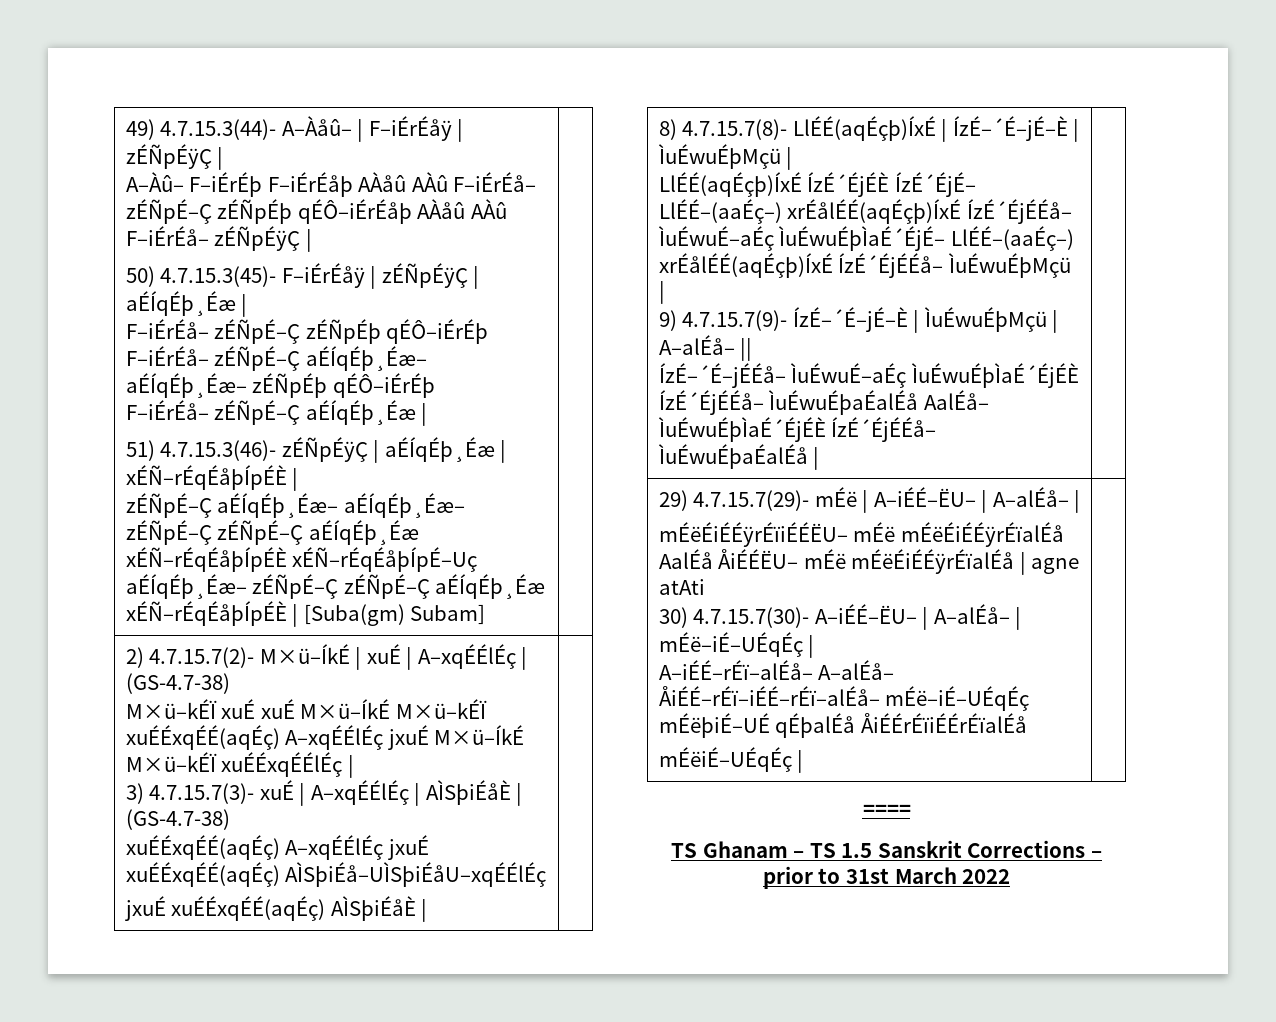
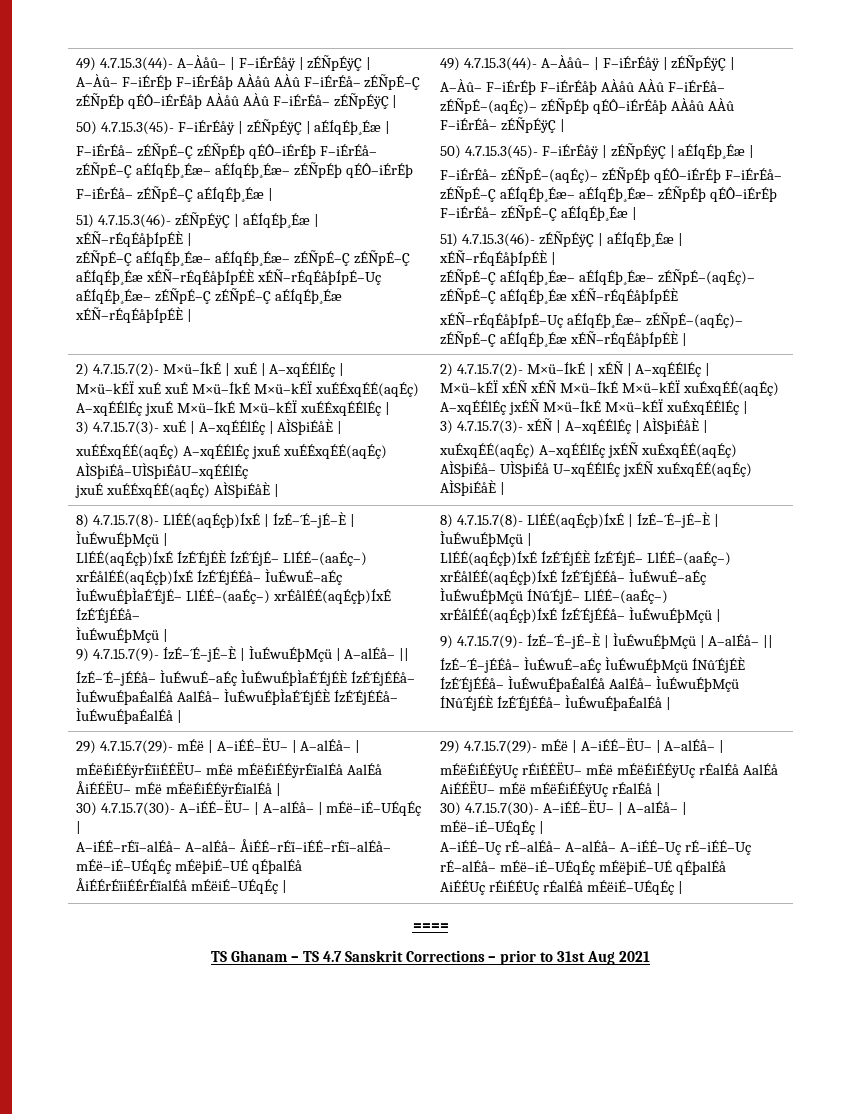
- zÉÑpÉ–Ç aÉÍqÉþ¸Éæ– aÉÍqÉþ¸Éæ– zÉÑpÉ–Ç zÉÑpÉ–Ç aÉÍqÉþ¸Éæ xÉÑ–rÉqÉåþÍpÉÈ xÉÑ–rÉqÉåþÍpÉ–Uç aÉÍqÉþ¸Éæ– zÉÑpÉ–Ç zÉÑpÉ–Ç aÉÍqÉþ¸Éæ xÉÑ–rÉqÉåþÍpÉÈ | [Suba(gm) Subam]
+ zÉÑpÉ–Ç aÉÍqÉþ¸Éæ– aÉÍqÉþ¸Éæ– zÉÑpÉ–Ç zÉÑpÉ–Ç aÉÍqÉþ¸Éæ xÉÑ–rÉqÉåþÍpÉÈ xÉÑ–rÉqÉåþÍpÉ–Uç aÉÍqÉþ¸Éæ– zÉÑpÉ–Ç zÉÑpÉ–Ç aÉÍqÉþ¸Éæ xÉÑ–rÉqÉåþÍpÉÈ | | 49) 4.7.15.3(44)- A–Àåû– | F–iÉrÉåÿ | zÉÑpÉÿÇ |
+ A–Àû– F–iÉrÉþ F–iÉrÉåþ AÀåû AÀû F–iÉrÉå– zÉÑpÉ–(aqÉç)– zÉÑpÉþ qÉÔ–iÉrÉåþ AÀåû AÀû F–iÉrÉå– zÉÑpÉÿÇ |
+ 50) 4.7.15.3(45)- F–iÉrÉåÿ | zÉÑpÉÿÇ | aÉÍqÉþ¸Éæ |
+ F–iÉrÉå– zÉÑpÉ–(aqÉç)– zÉÑpÉþ qÉÔ–iÉrÉþ F–iÉrÉå– zÉÑpÉ–Ç aÉÍqÉþ¸Éæ– aÉÍqÉþ¸Éæ– zÉÑpÉþ qÉÔ–iÉrÉþ F–iÉrÉå– zÉÑpÉ–Ç aÉÍqÉþ¸Éæ |
+ 51) 4.7.15.3(46)- zÉÑpÉÿÇ | aÉÍqÉþ¸Éæ | xÉÑ–rÉqÉåþÍpÉÈ |
+ zÉÑpÉ–Ç aÉÍqÉþ¸Éæ– aÉÍqÉþ¸Éæ– zÉÑpÉ–(aqÉç)– zÉÑpÉ–Ç aÉÍqÉþ¸Éæ xÉÑ–rÉqÉåþÍpÉÈ
+ xÉÑ–rÉqÉåþÍpÉ–Uç aÉÍqÉþ¸Éæ– zÉÑpÉ–(aqÉç)– zÉÑpÉ–Ç aÉÍqÉþ¸Éæ xÉÑ–rÉqÉåþÍpÉÈ |
- 2) 4.7.15.7(2)- M×ü–ÍkÉ | xuÉ | A–xqÉÉlÉç | (GS-4.7-38)
+ 2) 4.7.15.7(2)- M×ü–ÍkÉ | xuÉ | A–xqÉÉlÉç |
- 3) 4.7.15.7(3)- xuÉ | A–xqÉÉlÉç | AÌSþiÉåÈ | (GS-4.7-38)
+ 3) 4.7.15.7(3)- xuÉ | A–xqÉÉlÉç | AÌSþiÉåÈ |
+ 2) 4.7.15.7(2)- M×ü–ÍkÉ | xÉÑ | A–xqÉÉlÉç |
+ M×ü–kÉÏ xÉÑ xÉÑ M×ü–ÍkÉ M×ü–kÉÏ xuÉxqÉÉ(aqÉç) A–xqÉÉlÉç jxÉÑ M×ü–ÍkÉ M×ü–kÉÏ xuÉxqÉÉlÉç |
+ 3) 4.7.15.7(3)- xÉÑ | A–xqÉÉlÉç | AÌSþiÉåÈ |
+ xuÉxqÉÉ(aqÉç) A–xqÉÉlÉç jxÉÑ xuÉxqÉÉ(aqÉç) AÌSþiÉå– UÌSþiÉå U–xqÉÉlÉç jxÉÑ xuÉxqÉÉ(aqÉç) AÌSþiÉåÈ |
- LlÉÉ(aqÉçþ)ÍxÉ ÍzÉ´ÉjÉÈ ÍzÉ´ÉjÉ– LlÉÉ–(aaÉç–) xrÉålÉÉ(aqÉçþ)ÍxÉ ÍzÉ´ÉjÉÉå– ÌuÉwuÉ–aÉç ÌuÉwuÉþÌaÉ´ÉjÉ– LlÉÉ–(aaÉç–) xrÉålÉÉ(aqÉçþ)ÍxÉ ÍzÉ´ÉjÉÉå– ÌuÉwuÉþMçü |
+ LlÉÉ(aqÉçþ)ÍxÉ ÍzÉ´ÉjÉÈ ÍzÉ´ÉjÉ– LlÉÉ–(aaÉç–) xrÉålÉÉ(aqÉçþ)ÍxÉ ÍzÉ´ÉjÉÉå– ÌuÉwuÉ–aÉç ÌuÉwuÉþÌaÉ´ÉjÉ– LlÉÉ–(aaÉç–) xrÉålÉÉ(aqÉçþ)ÍxÉ ÍzÉ´ÉjÉÉå–
+ ÌuÉwuÉþMçü |
- ÍzÉ–´É–jÉÉå– ÌuÉwuÉ–aÉç ÌuÉwuÉþÌaÉ´ÉjÉÈ ÍzÉ´ÉjÉÉå– ÌuÉwuÉþaÉalÉå AalÉå– ÌuÉwuÉþÌaÉ´ÉjÉÈ ÍzÉ´ÉjÉÉå– ÌuÉwuÉþaÉalÉå |
+ ÍzÉ–´É–jÉÉå– ÌuÉwuÉ–aÉç ÌuÉwuÉþÌaÉ´ÉjÉÈ ÍzÉ´ÉjÉÉå– ÌuÉwuÉþaÉalÉå AalÉå– ÌuÉwuÉþÌaÉ´ÉjÉÈ ÍzÉ´ÉjÉÉå– ÌuÉwuÉþaÉalÉå | | 8) 4.7.15.7(8)- LlÉÉ(aqÉçþ)ÍxÉ | ÍzÉ–´É–jÉ–È | ÌuÉwuÉþMçü |
+ LlÉÉ(aqÉçþ)ÍxÉ ÍzÉ´ÉjÉÈ ÍzÉ´ÉjÉ– LlÉÉ–(aaÉç–) xrÉålÉÉ(aqÉçþ)ÍxÉ ÍzÉ´ÉjÉÉå– ÌuÉwuÉ–aÉç ÌuÉwuÉþMçü ÍNû´ÉjÉ– LlÉÉ–(aaÉç–) xrÉålÉÉ(aqÉçþ)ÍxÉ ÍzÉ´ÉjÉÉå– ÌuÉwuÉþMçü |
+ 9) 4.7.15.7(9)- ÍzÉ–´É–jÉ–È | ÌuÉwuÉþMçü | A–alÉå– ||
+ ÍzÉ–´É–jÉÉå– ÌuÉwuÉ–aÉç ÌuÉwuÉþMçü ÍNû´ÉjÉÈ ÍzÉ´ÉjÉÉå– ÌuÉwuÉþaÉalÉå AalÉå– ÌuÉwuÉþMçü ÍNû´ÉjÉÈ ÍzÉ´ÉjÉÉå– ÌuÉwuÉþaÉalÉå |
- mÉëÉiÉÉÿrÉïiÉÉËU– mÉë mÉëÉiÉÉÿrÉïalÉå AalÉå ÅiÉÉËU– mÉë mÉëÉiÉÉÿrÉïalÉå | agne atAti
+ mÉëÉiÉÉÿrÉïiÉÉËU– mÉë mÉëÉiÉÉÿrÉïalÉå AalÉå ÅiÉÉËU– mÉë mÉëÉiÉÉÿrÉïalÉå |
- A–iÉÉ–rÉï–alÉå– A–alÉå– ÅiÉÉ–rÉï–iÉÉ–rÉï–alÉå– mÉë–iÉ–UÉqÉç mÉëþiÉ–UÉ qÉþalÉå ÅiÉÉrÉïiÉÉrÉïalÉå
- mÉëiÉ–UÉqÉç |
+ A–iÉÉ–rÉï–alÉå– A–alÉå– ÅiÉÉ–rÉï–iÉÉ–rÉï–alÉå– mÉë–iÉ–UÉqÉç mÉëþiÉ–UÉ qÉþalÉå
+ ÅiÉÉrÉïiÉÉrÉïalÉå mÉëiÉ–UÉqÉç | | 29) 4.7.15.7(29)- mÉë | A–iÉÉ–ËU– | A–alÉå– |
+ mÉëÉiÉÉÿUç rÉiÉÉËU– mÉë mÉëÉiÉÉÿUç rÉalÉå AalÉå AiÉÉËU– mÉë mÉëÉiÉÉÿUç rÉalÉå |
+ 30) 4.7.15.7(30)- A–iÉÉ–ËU– | A–alÉå– | mÉë–iÉ–UÉqÉç |
+ A–iÉÉ–Uç rÉ–alÉå– A–alÉå– A–iÉÉ–Uç rÉ–iÉÉ–Uç rÉ–alÉå– mÉë–iÉ–UÉqÉç mÉëþiÉ–UÉ qÉþalÉå
+ AiÉÉUç rÉiÉÉUç rÉalÉå mÉëiÉ–UÉqÉç |
- TS Ghanam – TS 1.5 Sanskrit Corrections – prior to 31st March 2022
+ TS Ghanam – TS 4.7 Sanskrit Corrections – prior to 31st Aug 2021

